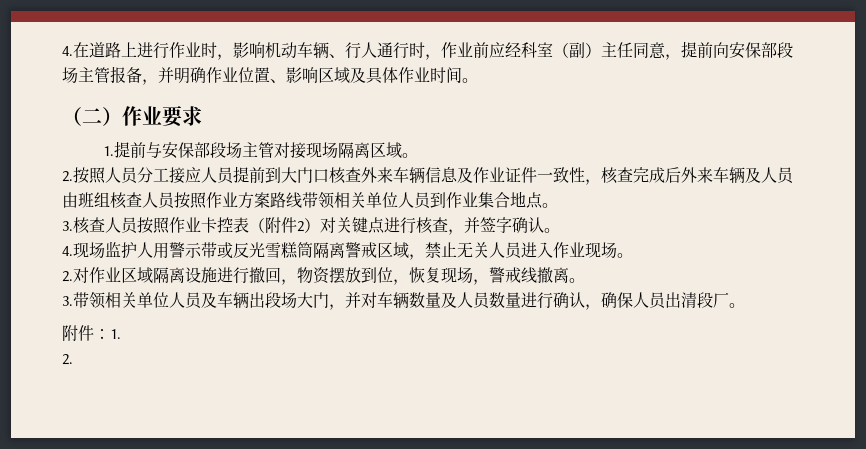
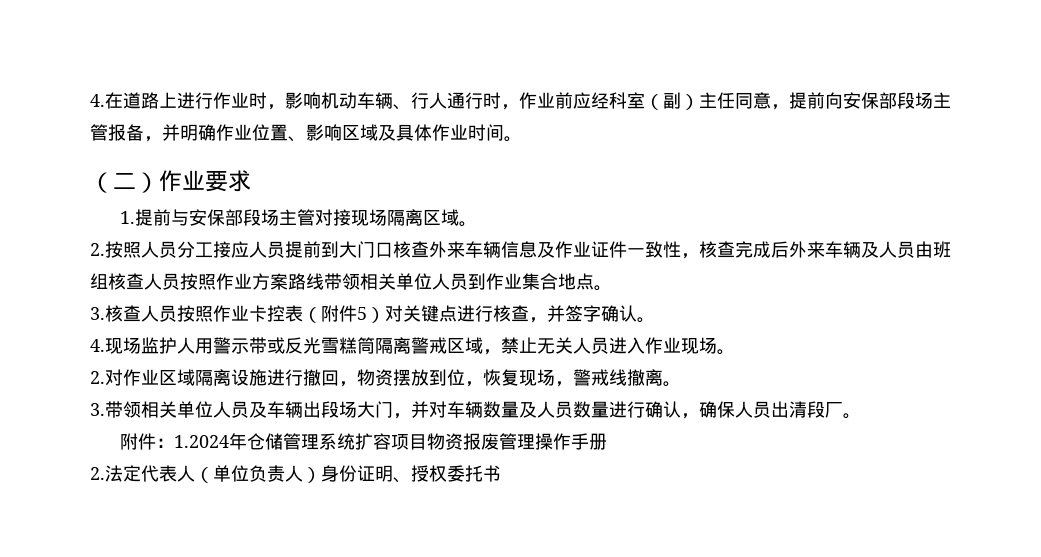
- 3.核查人员按照作业卡控表（附件2）对关键点进行核查，并签字确认。
+ 3.核查人员按照作业卡控表（附件5）对关键点进行核查，并签字确认。
- 附件：1.
- 2.
+ 附件：1.2024年仓储管理系统扩容项目物资报废管理操作手册
+ 2.法定代表人（单位负责人）身份证明、授权委托书

